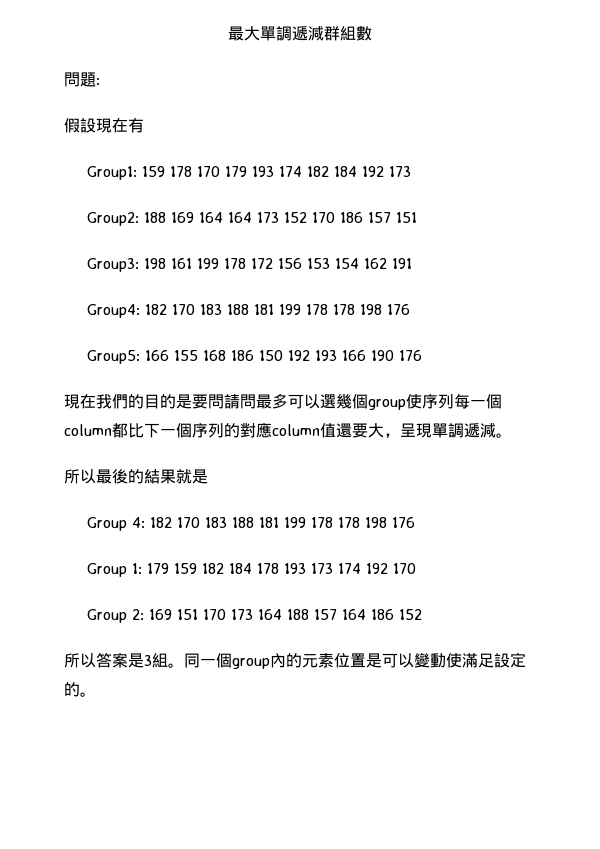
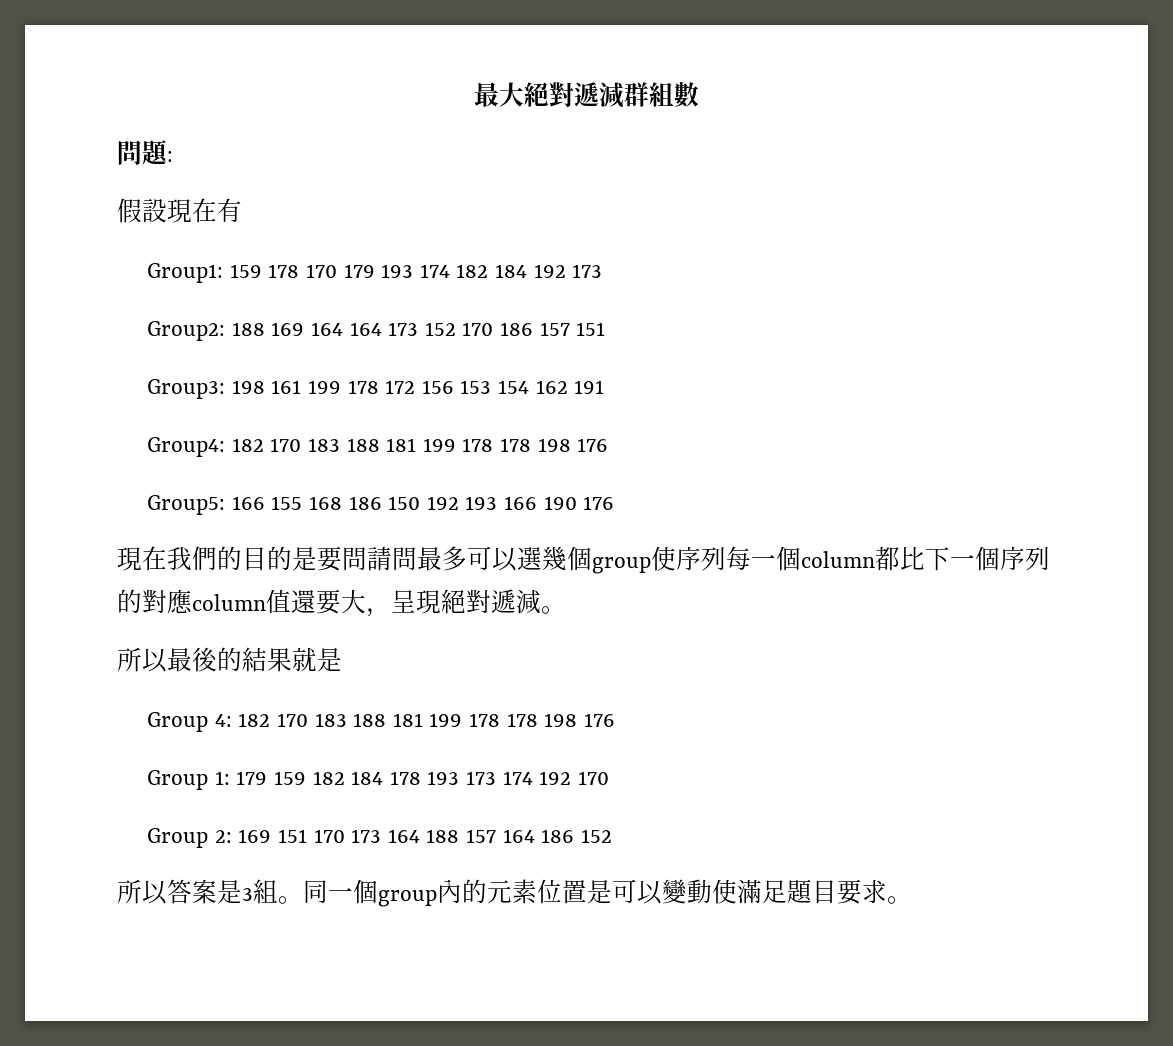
- 最大單調遞減群組數
+ 最大絕對遞減群組數
- 現在我們的目的是要問請問最多可以選幾個group使序列每一個column都比下一個序列的對應column值還要大，呈現單調遞減。
+ 現在我們的目的是要問請問最多可以選幾個group使序列每一個column都比下一個序列的對應column值還要大，呈現絕對遞減。
- 同一個group內的元素位置是可以變動使滿足設定的。
+ 同一個group內的元素位置是可以變動使滿足題目要求。

